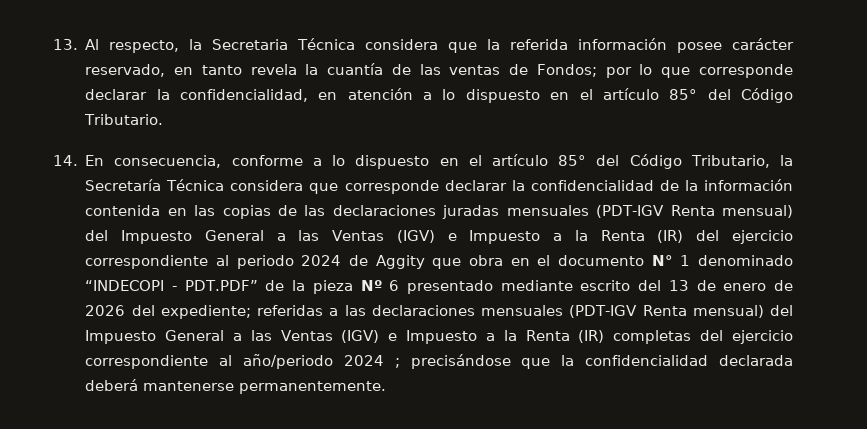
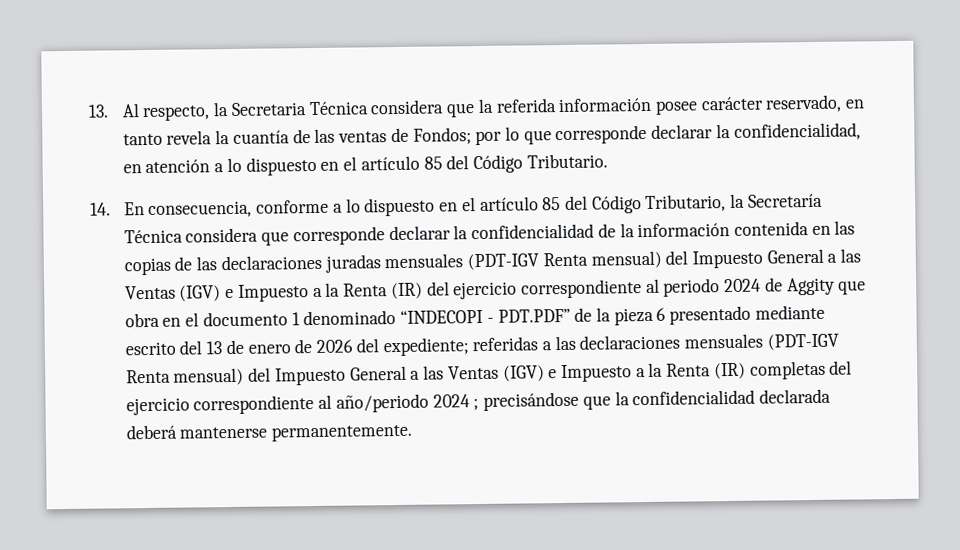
- 13. Al respecto, la Secretaria Técnica considera que la referida información posee carácter reservado, en tanto revela la cuantía de las ventas de Fondos; por lo que corresponde declarar la confidencialidad, en atención a lo dispuesto en el artículo 85° del Código Tributario.
+ 13. Al respecto, la Secretaria Técnica considera que la referida información posee carácter reservado, en tanto revela la cuantía de las ventas de Fondos; por lo que corresponde declarar la confidencialidad, en atención a lo dispuesto en el artículo 85 del Código Tributario.
- 14. En consecuencia, conforme a lo dispuesto en el artículo 85° del Código Tributario, la Secretaría Técnica considera que corresponde declarar la confidencialidad de la información contenida en las copias de las declaraciones juradas mensuales (PDT-IGV Renta mensual) del Impuesto General a las Ventas (IGV) e Impuesto a la Renta (IR) del ejercicio correspondiente al periodo 2024 de Aggity que obra en el documento N° 1 denominado “INDECOPI - PDT.PDF” de la pieza Nº 6 presentado mediante escrito del 13 de enero de 2026 del expediente;
+ 14. En consecuencia, conforme a lo dispuesto en el artículo 85 del Código Tributario, la Secretaría Técnica considera que corresponde declarar la confidencialidad de la información contenida en las copias de las declaraciones juradas mensuales (PDT-IGV Renta mensual) del Impuesto General a las Ventas (IGV) e Impuesto a la Renta (IR) del ejercicio correspondiente al periodo 2024 de Aggity que obra en el documento 1 denominado “INDECOPI - PDT.PDF” de la pieza 6 presentado mediante escrito del 13 de enero de 2026 del expediente;

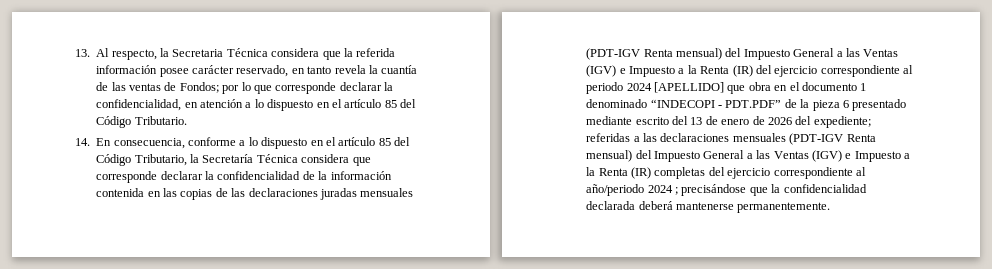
- 14. En consecuencia, conforme a lo dispuesto en el artículo 85 del Código Tributario, la Secretaría Técnica considera que corresponde declarar la confidencialidad de la información contenida en las copias de las declaraciones juradas mensuales (PDT-IGV Renta mensual) del Impuesto General a las Ventas (IGV) e Impuesto a la Renta (IR) del ejercicio correspondiente al periodo 2024 de Aggity que obra en el documento 1 denominado “INDECOPI - PDT.PDF” de la pieza 6 presentado mediante escrito del 13 de enero de 2026 del expediente;
+ 14. En consecuencia, conforme a lo dispuesto en el artículo 85 del Código Tributario, la Secretaría Técnica considera que corresponde declarar la confidencialidad de la información contenida en las copias de las declaraciones juradas mensuales (PDT-IGV Renta mensual) del Impuesto General a las Ventas (IGV) e Impuesto a la Renta (IR) del ejercicio correspondiente al periodo 2024 [APELLIDO] que obra en el documento 1 denominado “INDECOPI - PDT.PDF” de la pieza 6 presentado mediante escrito del 13 de enero de 2026 del expediente;

